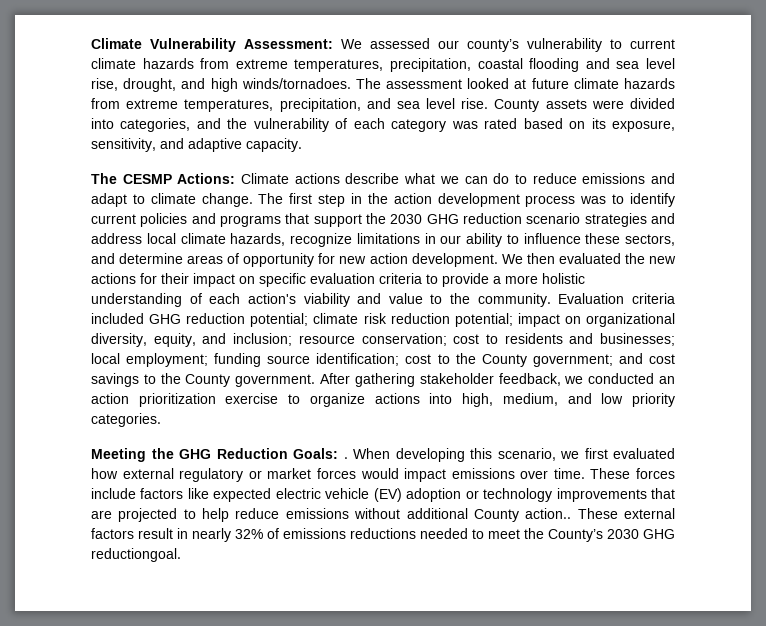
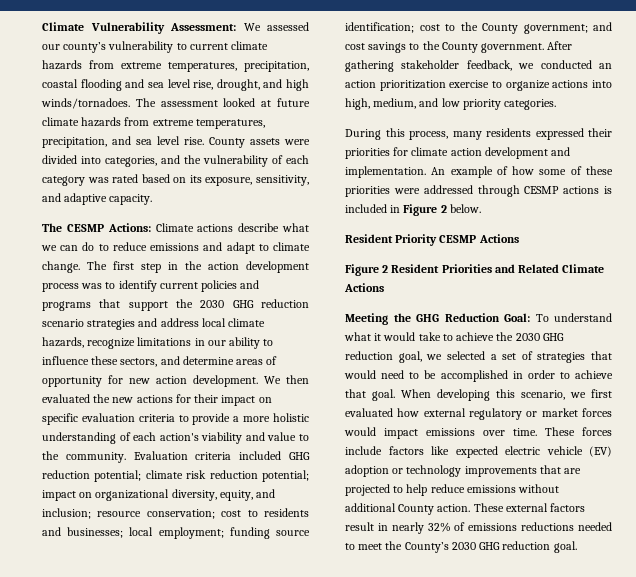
- Meeting the GHG Reduction Goals: .
+ During this process, many residents expressed their priorities for climate action development and implementation. An example of how some of these priorities were addressed through CESMP actions is included in Figure 2 below.
+ Resident Priority CESMP Actions
+ Figure 2 Resident Priorities and Related Climate Actions
+ Meeting the GHG Reduction Goal: To understand what it would take to achieve the 2030 GHG reduction goal, we selected a set of strategies that would need to be accomplished in order to achieve that goal.
- These forces include factors like expected electric vehicle (EV) adoption or technology improvements that are projected to help reduce emissions without additional County action..
+ These forces include factors like expected electric vehicle (EV) adoption or technology improvements that are projected to help reduce emissions without additional County action.
- These external factors result in nearly 32% of emissions reductions needed to meet the County’s 2030 GHG reductiongoal.
+ These external factors result in nearly 32% of emissions reductions needed to meet the County’s 2030 GHG reduction goal.

